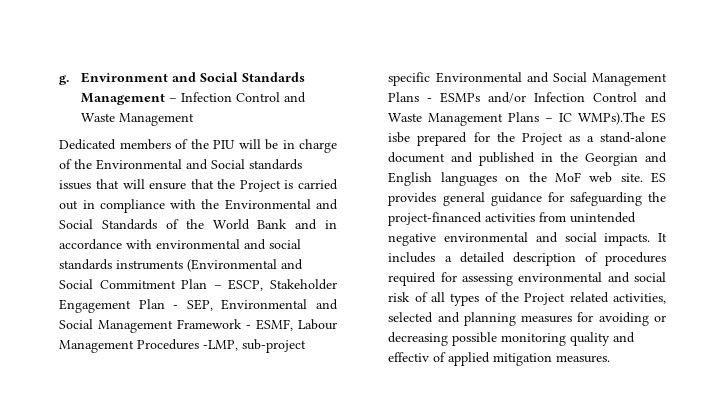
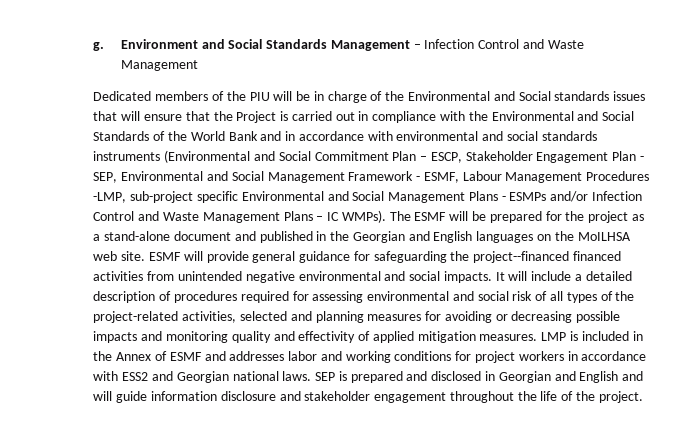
- Dedicated members of the PIU will be in charge of the Environmental and Social standards issues that will ensure that the Project is carried out in compliance with the Environmental and Social Standards of the World Bank and in accordance with environmental and social standards instruments (Environmental and Social Commitment Plan – ESCP, Stakeholder Engagement Plan - SEP, Environmental and Social Management Framework - ESMF, Labour Management Procedures -LMP, sub-project specific Environmental and Social Management Plans - ESMPs and/or Infection Control and Waste Management Plans – IC WMPs).The ES isbe prepared for the Project as a stand-alone document and published in the Georgian and English languages on the MoF web site.
+ Dedicated members of the PIU will be in charge of the Environmental and Social standards issues that will ensure that the Project is carried out in compliance with the Environmental and Social Standards of the World Bank and in accordance with environmental and social standards instruments (Environmental and Social Commitment Plan – ESCP, Stakeholder Engagement Plan - SEP, Environmental and Social Management Framework - ESMF, Labour Management Procedures -LMP, sub-project specific Environmental and Social Management Plans - ESMPs and/or Infection Control and Waste Management Plans – IC WMPs). The ESMF will be prepared for the project as a stand-alone document and published in the Georgian and English languages on the MoILHSA web site.
- ES provides general guidance for safeguarding the project-financed activities from unintended negative environmental and social impacts.
+ ESMF will provide general guidance for safeguarding the project--financed financed activities from unintended negative environmental and social impacts.
- It includes a detailed description of procedures required for assessing environmental and social risk of all types of the Project related activities, selected and planning measures for avoiding or decreasing possible monitoring quality and effectiv of applied mitigation measures.
+ It will include a detailed description of procedures required for assessing environmental and social risk of all types of the project-related activities, selected and planning measures for avoiding or decreasing possible impacts and monitoring quality and effectivity of applied mitigation measures.
+ LMP is included in the Annex of ESMF and addresses labor and working conditions for project workers in accordance with ESS2 and Georgian national laws. SEP is prepared and disclosed in Georgian and English and will guide information disclosure and stakeholder engagement throughout the life of the project.

